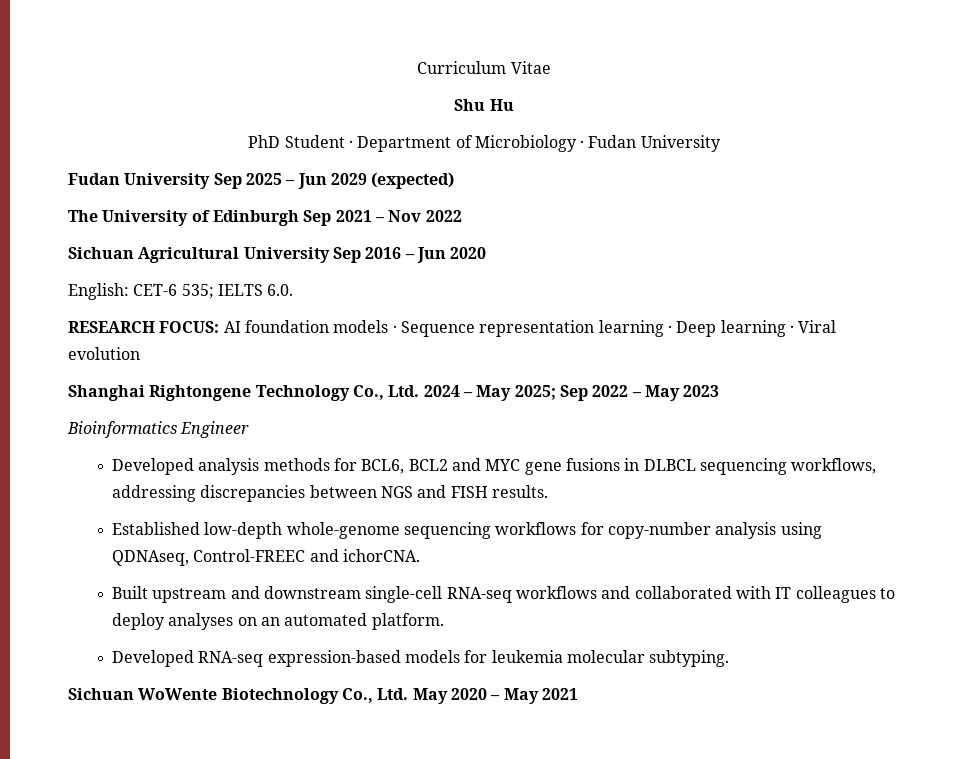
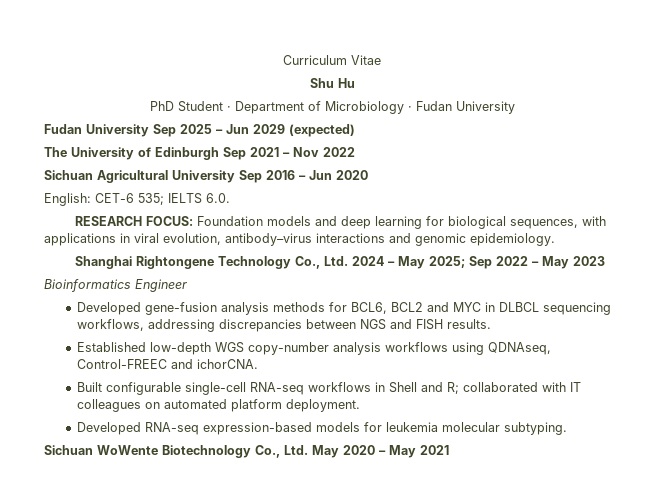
- RESEARCH FOCUS: AI foundation models · Sequence representation learning · Deep learning · Viral evolution
+ RESEARCH FOCUS: Foundation models and deep learning for biological sequences, with applications in viral evolution, antibody–virus interactions and genomic epidemiology.
- Developed analysis methods for BCL6, BCL2 and MYC gene fusions in DLBCL sequencing workflows, addressing discrepancies between NGS and FISH results.
+ Developed gene-fusion analysis methods for BCL6, BCL2 and MYC in DLBCL sequencing workflows, addressing discrepancies between NGS and FISH results.
- Established low-depth whole-genome sequencing workflows for copy-number analysis using QDNAseq, Control-FREEC and ichorCNA.
+ Established low-depth WGS copy-number analysis workflows using QDNAseq, Control-FREEC and ichorCNA.
- Built upstream and downstream single-cell RNA-seq workflows and collaborated with IT colleagues to deploy analyses on an automated platform.
+ Built configurable single-cell RNA-seq workflows in Shell and R; collaborated with IT colleagues on automated platform deployment.

